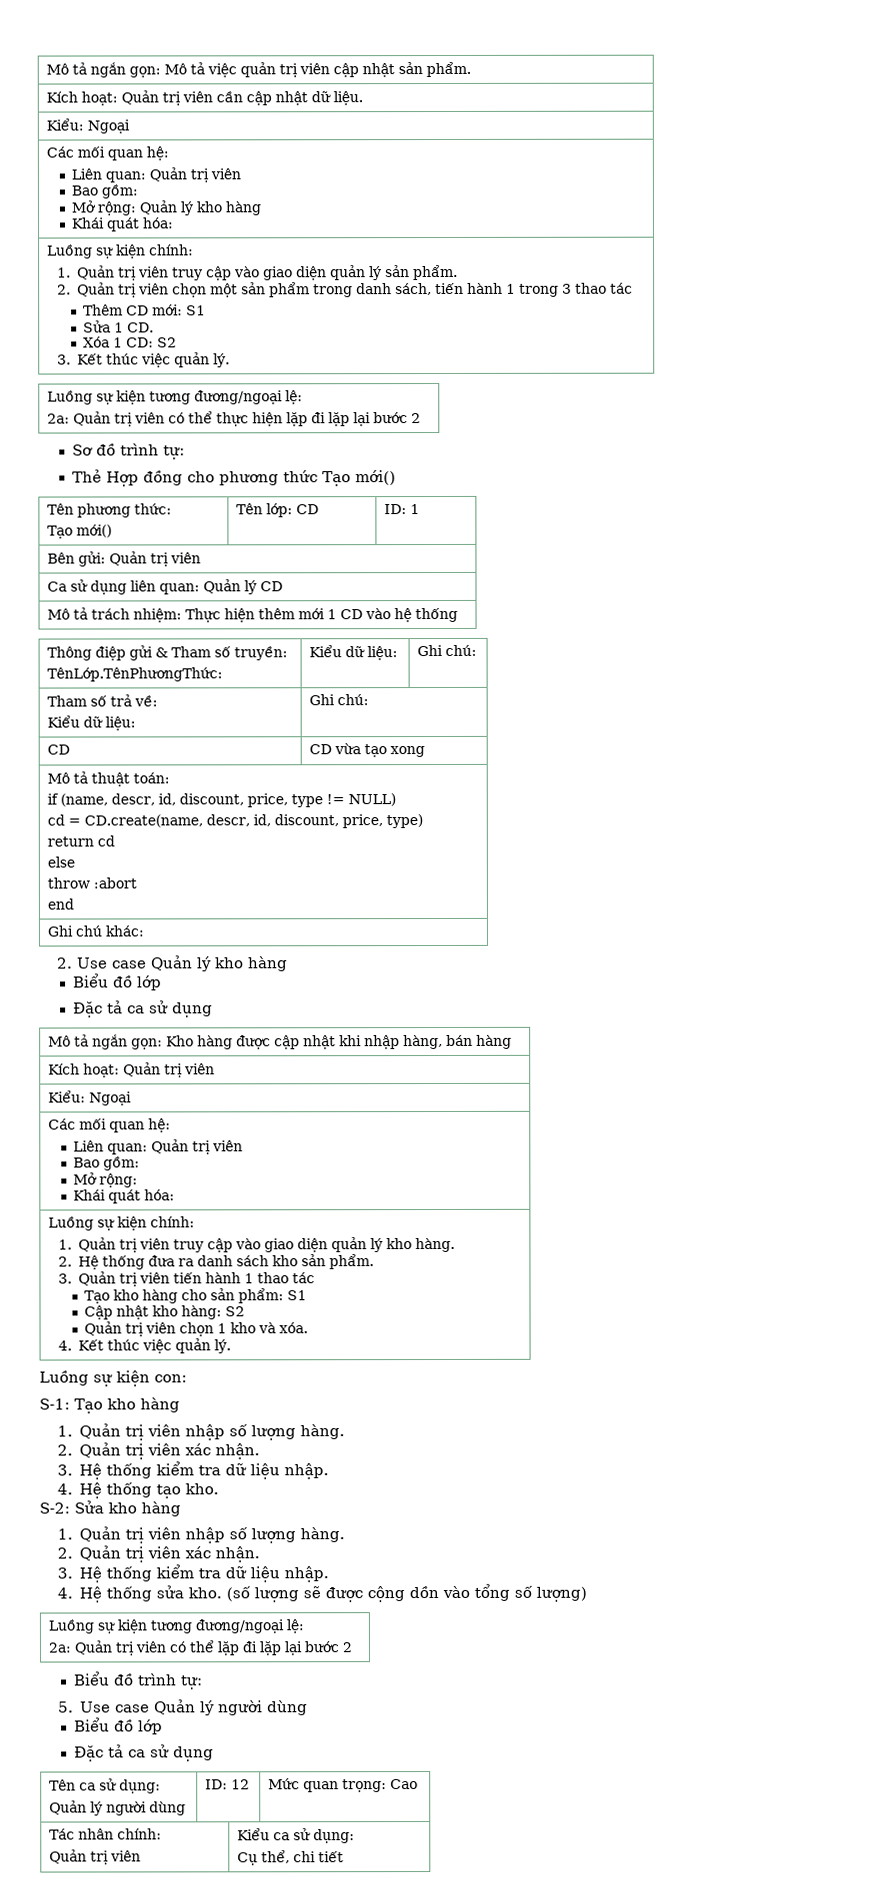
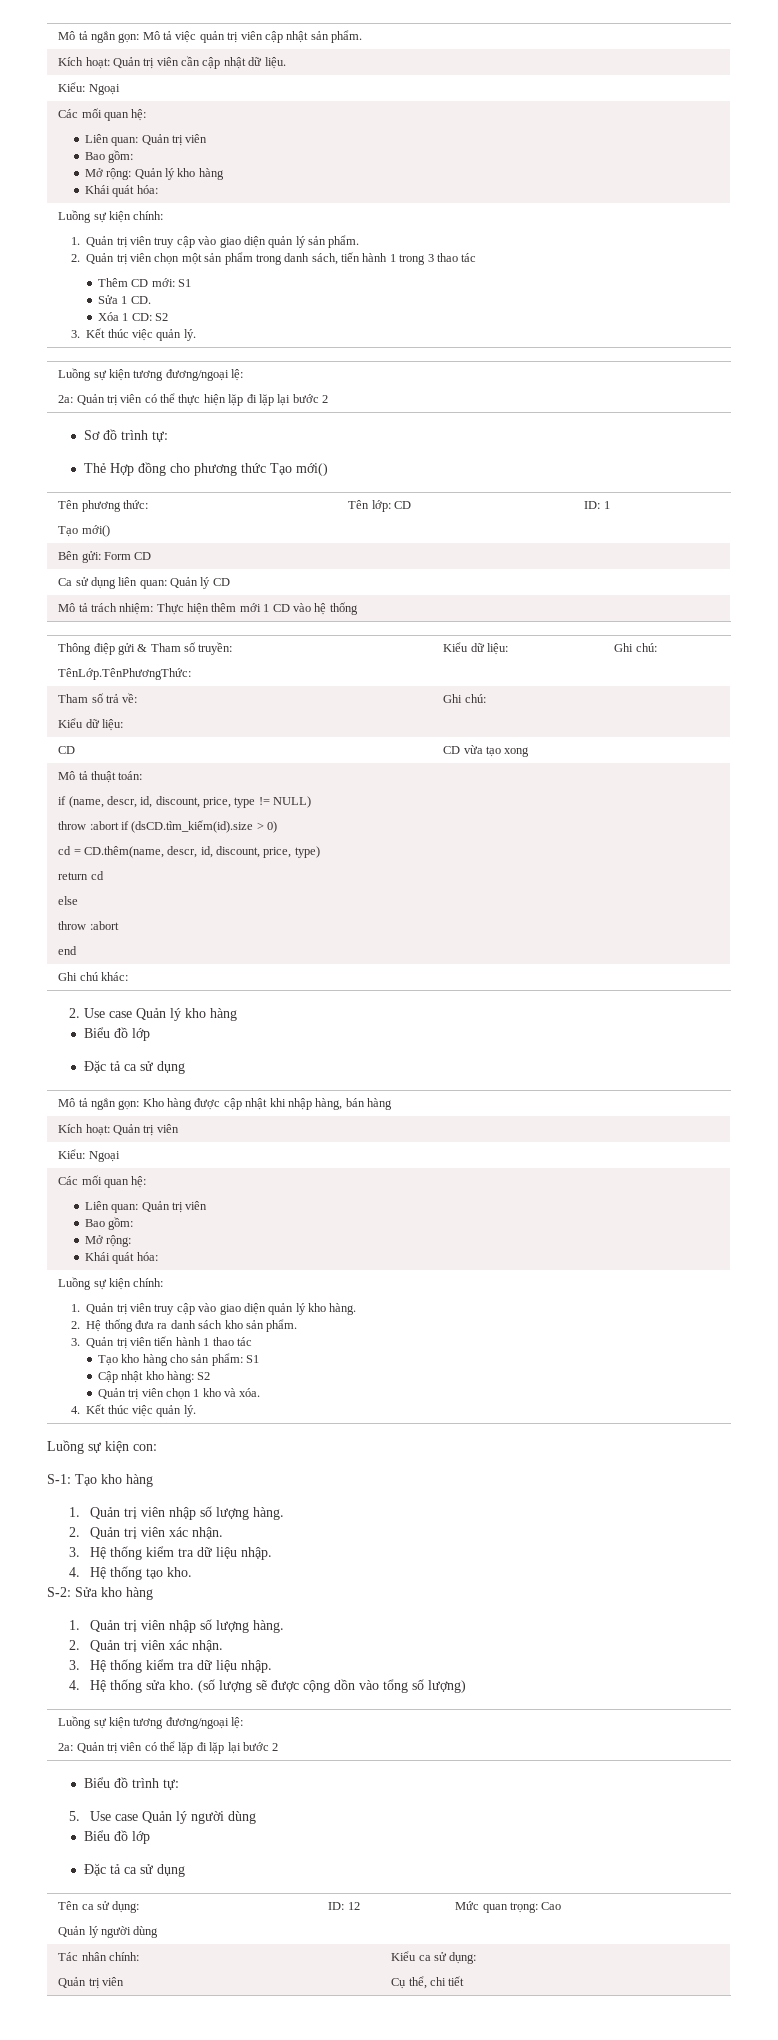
- Bên gửi: Quản trị viên
+ Bên gửi: Form CD
  Mô tả thuật toán:
  if (name, descr, id, discount, price, type != NULL)
- cd = CD.create(name, descr, id, discount, price, type)
+ throw :abort if (dsCD.tìm_kiếm(id).size > 0)
+ cd = CD.thêm(name, descr, id, discount, price, type)

